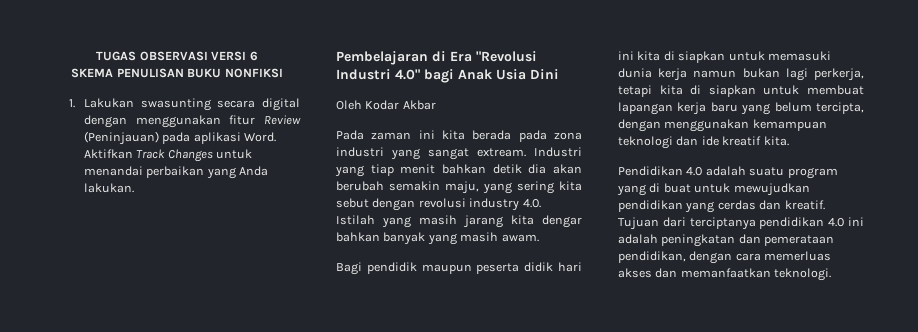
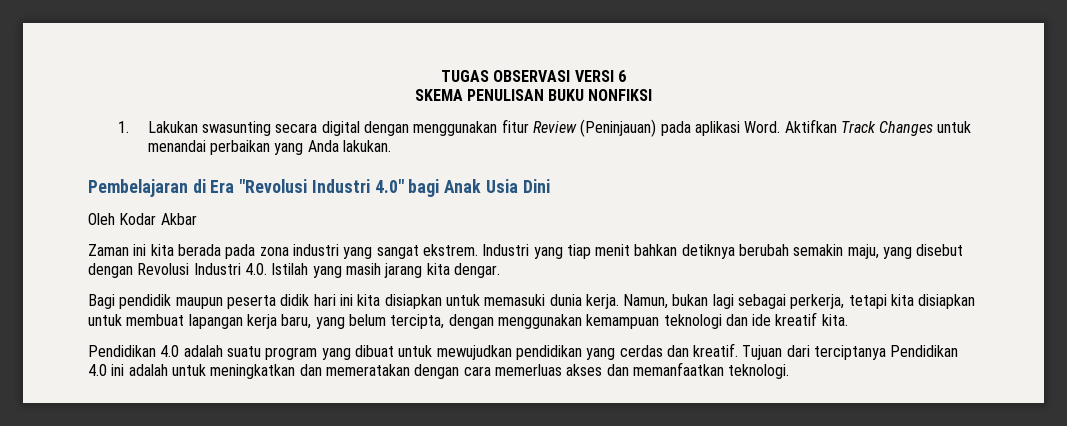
- Pada zaman ini kita berada pada zona industri yang sangat extream.
+ Zaman ini kita berada pada zona industri yang sangat ekstrem.
- Industri yang tiap menit bahkan detik dia akan berubah semakin maju, yang sering kita sebut dengan revolusi industry 4.0. Istilah yang masih jarang kita dengar bahkan banyak yang masih awam.
+ Industri yang tiap menit bahkan detiknya berubah semakin maju, yang disebut dengan Revolusi Industri 4.0. Istilah yang masih jarang kita dengar.
- Bagi pendidik maupun peserta didik hari ini kita di siapkan untuk memasuki dunia kerja namun bukan lagi perkerja, tetapi kita di siapkan untuk membuat lapangan kerja baru yang belum tercipta, dengan menggunakan kemampuan teknologi dan ide kreatif kita.
+ Bagi pendidik maupun peserta didik hari ini kita disiapkan untuk memasuki dunia kerja. Namun, bukan lagi sebagai perkerja, tetapi kita disiapkan untuk membuat lapangan kerja baru, yang belum tercipta, dengan menggunakan kemampuan teknologi dan ide kreatif kita.
- Pendidikan 4.0 adalah suatu program yang di buat untuk mewujudkan pendidikan yang cerdas dan kreatif.
+ Pendidikan 4.0 adalah suatu program yang dibuat untuk mewujudkan pendidikan yang cerdas dan kreatif.
- Tujuan dari terciptanya pendidikan 4.0 ini adalah peningkatan dan pemerataan pendidikan, dengan cara memerluas akses dan memanfaatkan teknologi.
+ Tujuan dari terciptanya Pendidikan 4.0 ini adalah untuk meningkatkan dan memeratakan dengan cara memerluas akses dan memanfaatkan teknologi.

